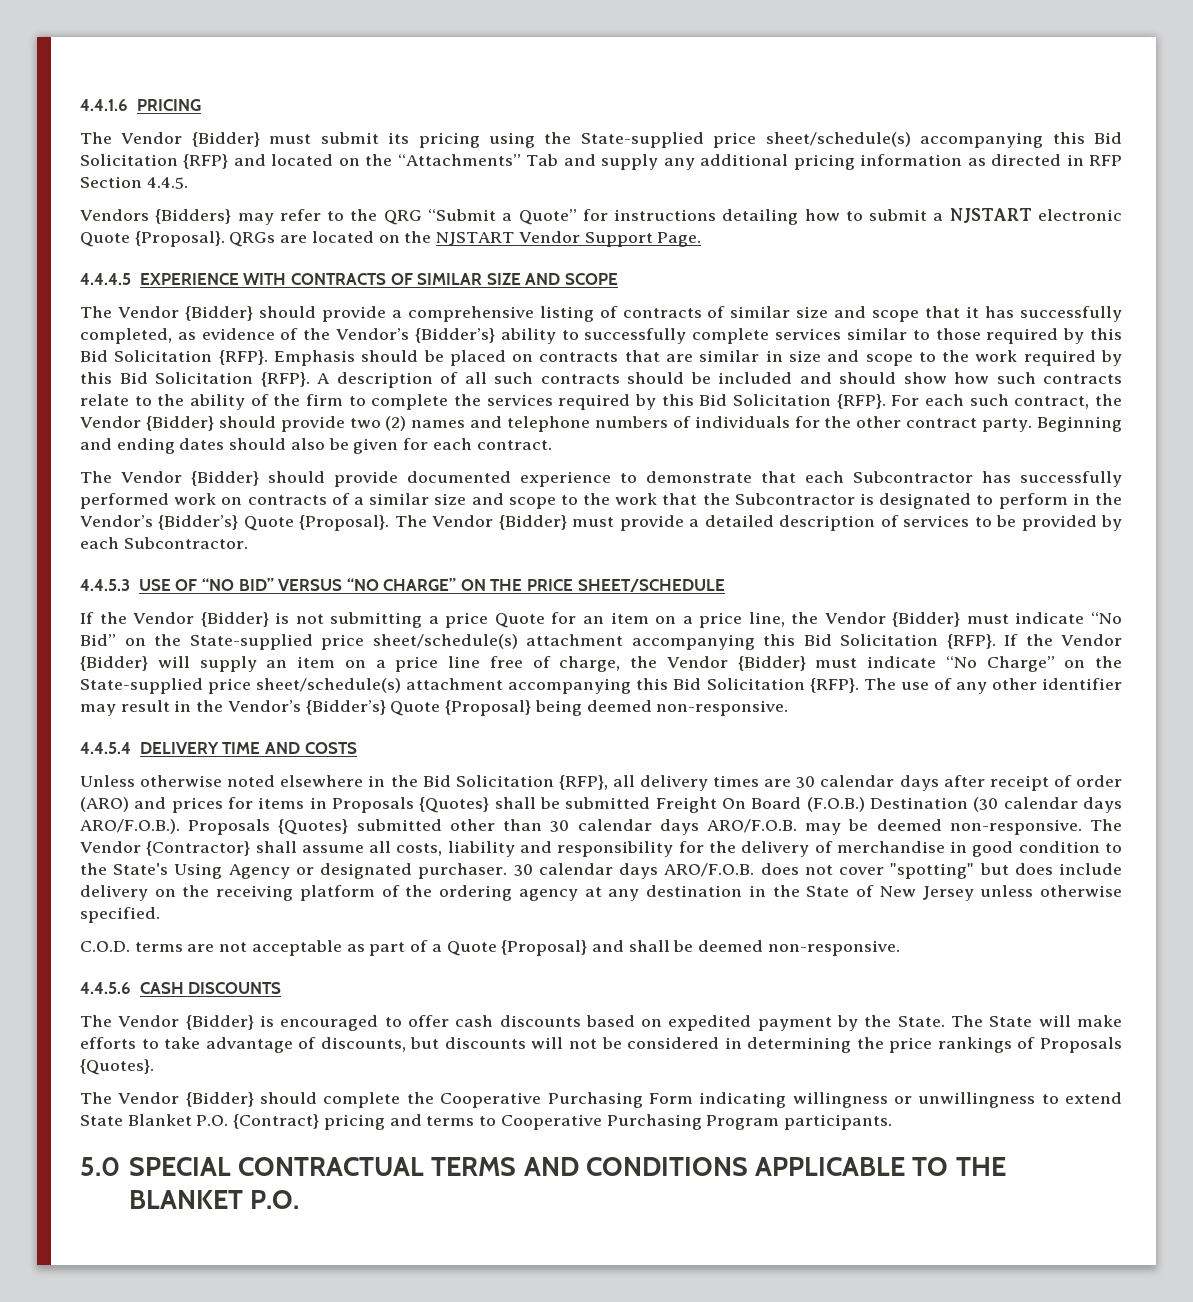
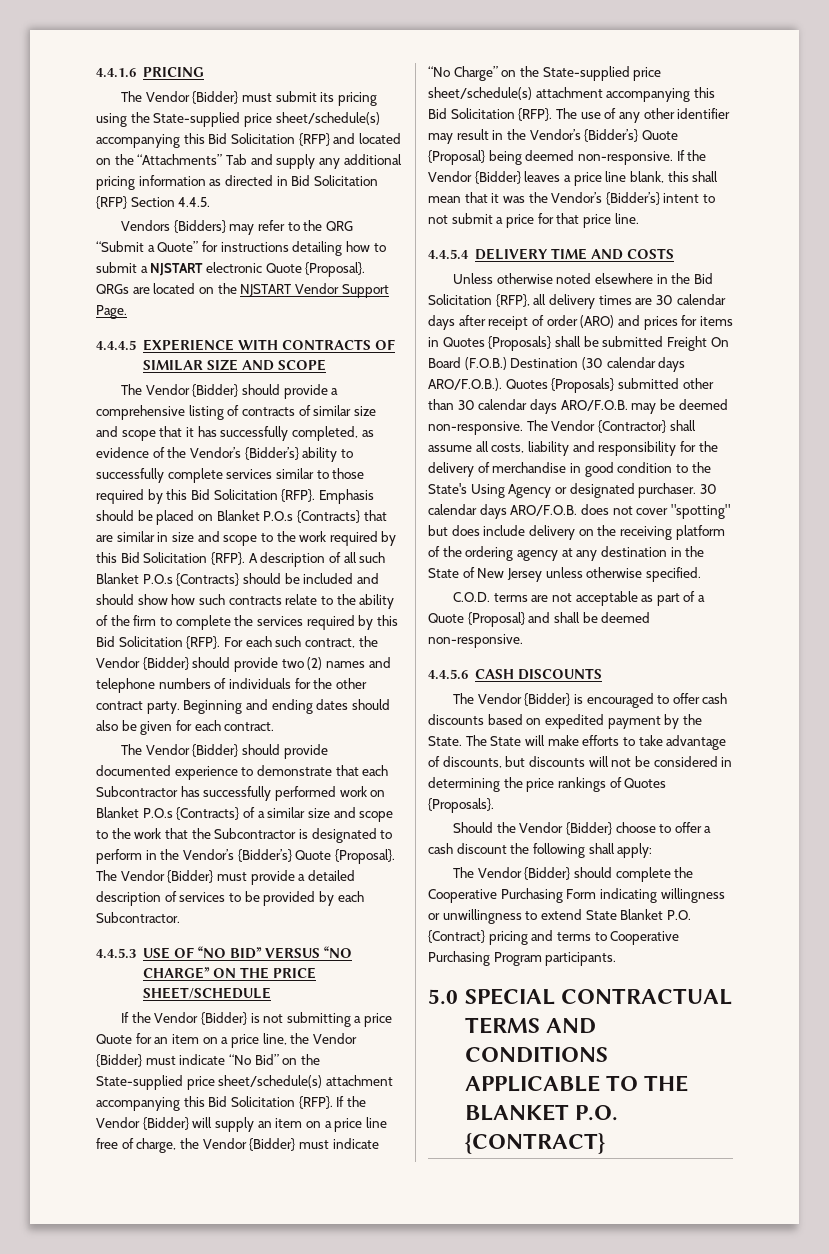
- The Vendor {Bidder} must submit its pricing using the State-supplied price sheet/schedule(s) accompanying this Bid Solicitation {RFP} and located on the “Attachments” Tab and supply any additional pricing information as directed in RFP Section 4.4.5.
+ The Vendor {Bidder} must submit its pricing using the State-supplied price sheet/schedule(s) accompanying this Bid Solicitation {RFP} and located on the “Attachments” Tab and supply any additional pricing information as directed in Bid Solicitation {RFP} Section 4.4.5.
- Emphasis should be placed on contracts that are similar in size and scope to the work required by this Bid Solicitation {RFP}.
+ Emphasis should be placed on Blanket P.O.s {Contracts} that are similar in size and scope to the work required by this Bid Solicitation {RFP}.
- A description of all such contracts should be included and should show how such contracts relate to the ability of the firm to complete the services required by this Bid Solicitation {RFP}.
+ A description of all such Blanket P.O.s {Contracts} should be included and should show how such contracts relate to the ability of the firm to complete the services required by this Bid Solicitation {RFP}.
- The Vendor {Bidder} should provide documented experience to demonstrate that each Subcontractor has successfully performed work on contracts of a similar size and scope to the work that the Subcontractor is designated to perform in the Vendor’s {Bidder’s} Quote {Proposal}.
+ The Vendor {Bidder} should provide documented experience to demonstrate that each Subcontractor has successfully performed work on Blanket P.O.s {Contracts} of a similar size and scope to the work that the Subcontractor is designated to perform in the Vendor’s {Bidder’s} Quote {Proposal}.
+ If the Vendor {Bidder} leaves a price line blank, this shall mean that it was the Vendor’s {Bidder’s} intent to not submit a price for that price line.
- Unless otherwise noted elsewhere in the Bid Solicitation {RFP}, all delivery times are 30 calendar days after receipt of order (ARO) and prices for items in Proposals {Quotes} shall be submitted Freight On Board (F.O.B.) Destination (30 calendar days ARO/F.O.B.). Proposals {Quotes} submitted other than 30 calendar days ARO/F.O.B. may be deemed non-responsive.
+ Unless otherwise noted elsewhere in the Bid Solicitation {RFP}, all delivery times are 30 calendar days after receipt of order (ARO) and prices for items in Quotes {Proposals} shall be submitted Freight On Board (F.O.B.) Destination (30 calendar days ARO/F.O.B.). Quotes {Proposals} submitted other than 30 calendar days ARO/F.O.B. may be deemed non-responsive.
- The State will make efforts to take advantage of discounts, but discounts will not be considered in determining the price rankings of Proposals {Quotes}.
+ The State will make efforts to take advantage of discounts, but discounts will not be considered in determining the price rankings of Quotes {Proposals}.
+ Should the Vendor {Bidder} choose to offer a cash discount the following shall apply:
- 5.0 SPECIAL CONTRACTUAL TERMS AND CONDITIONS APPLICABLE TO THE BLANKET P.O.
+ 5.0 SPECIAL CONTRACTUAL TERMS AND CONDITIONS APPLICABLE TO THE BLANKET P.O. {CONTRACT}

